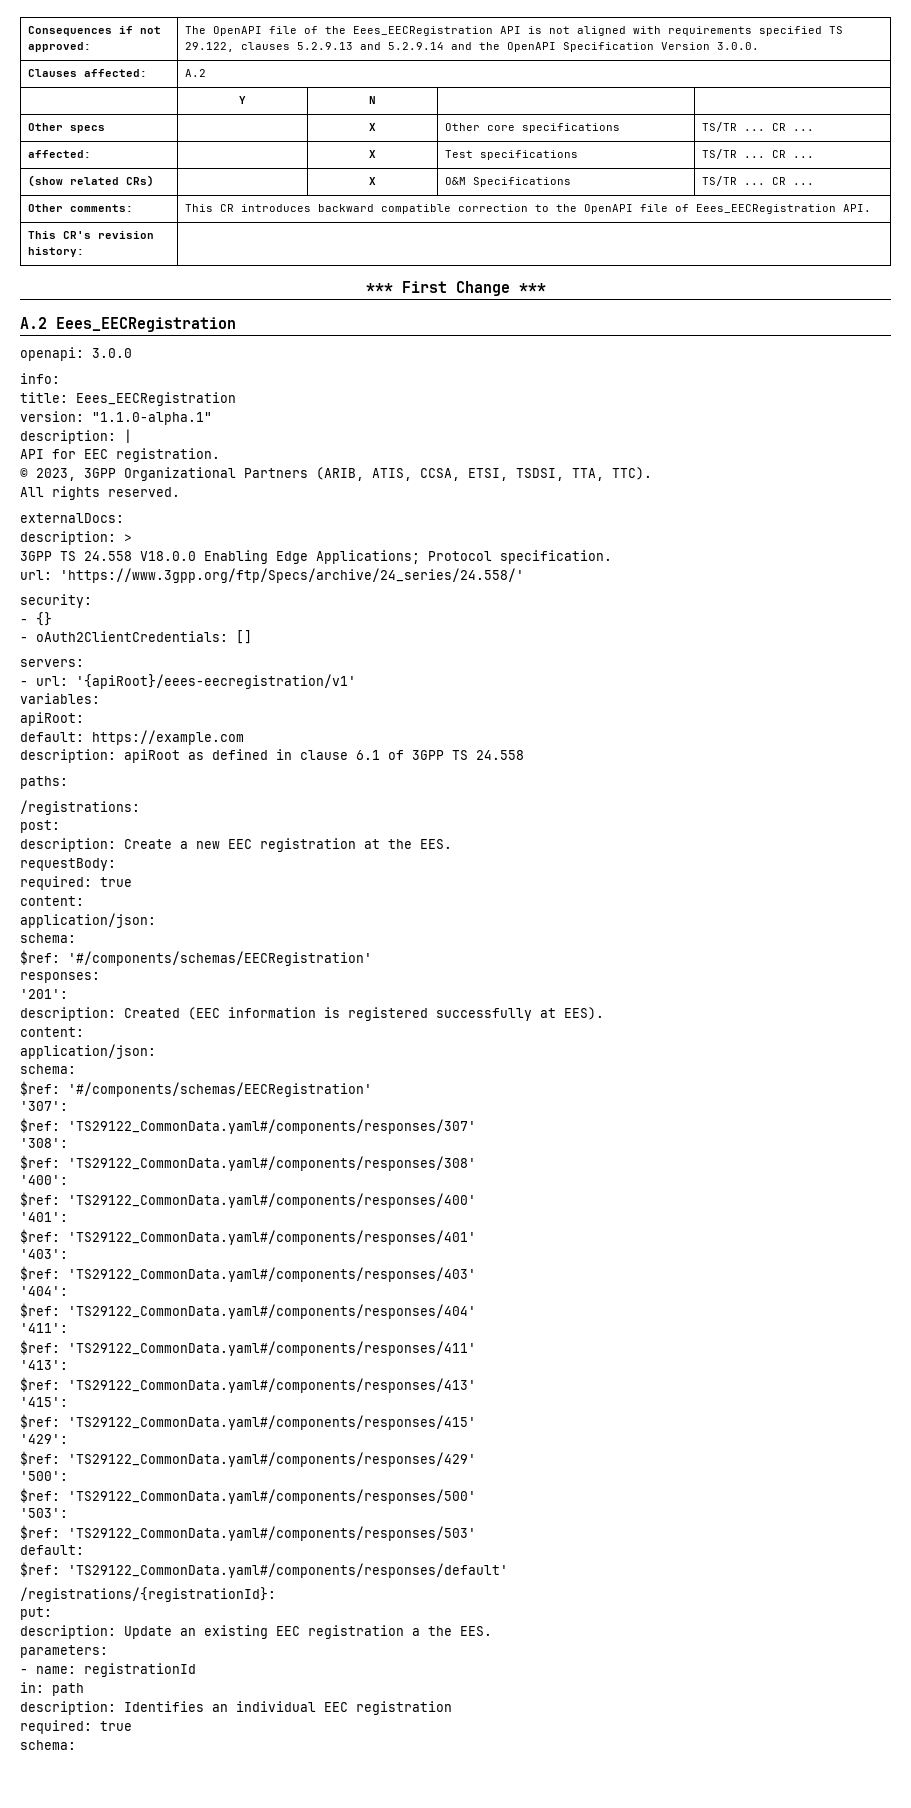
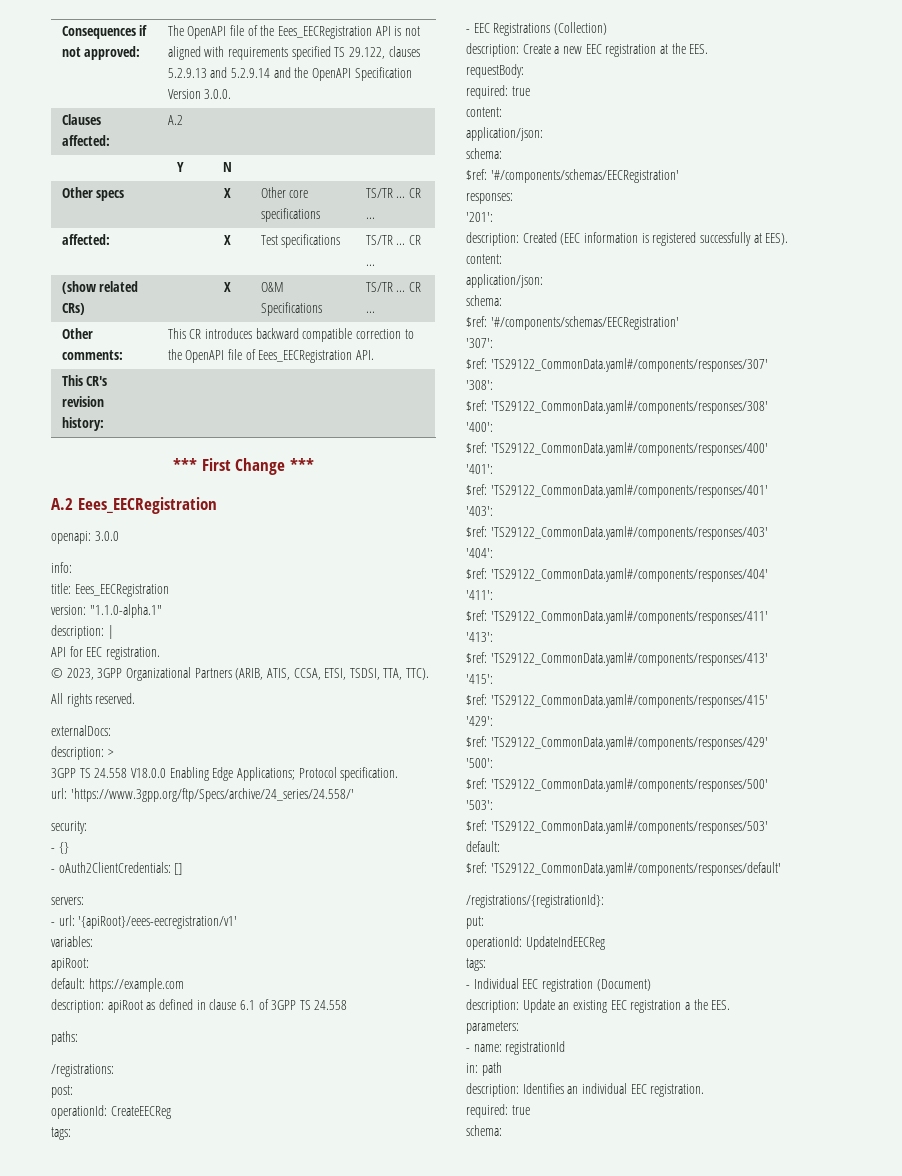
+ operationId: CreateEECReg
+ tags:
+ - EEC Registrations (Collection)
+ operationId: UpdateIndEECReg
+ tags:
+ - Individual EEC registration (Document)
- description: Identifies an individual EEC registration
+ description: Identifies an individual EEC registration.

